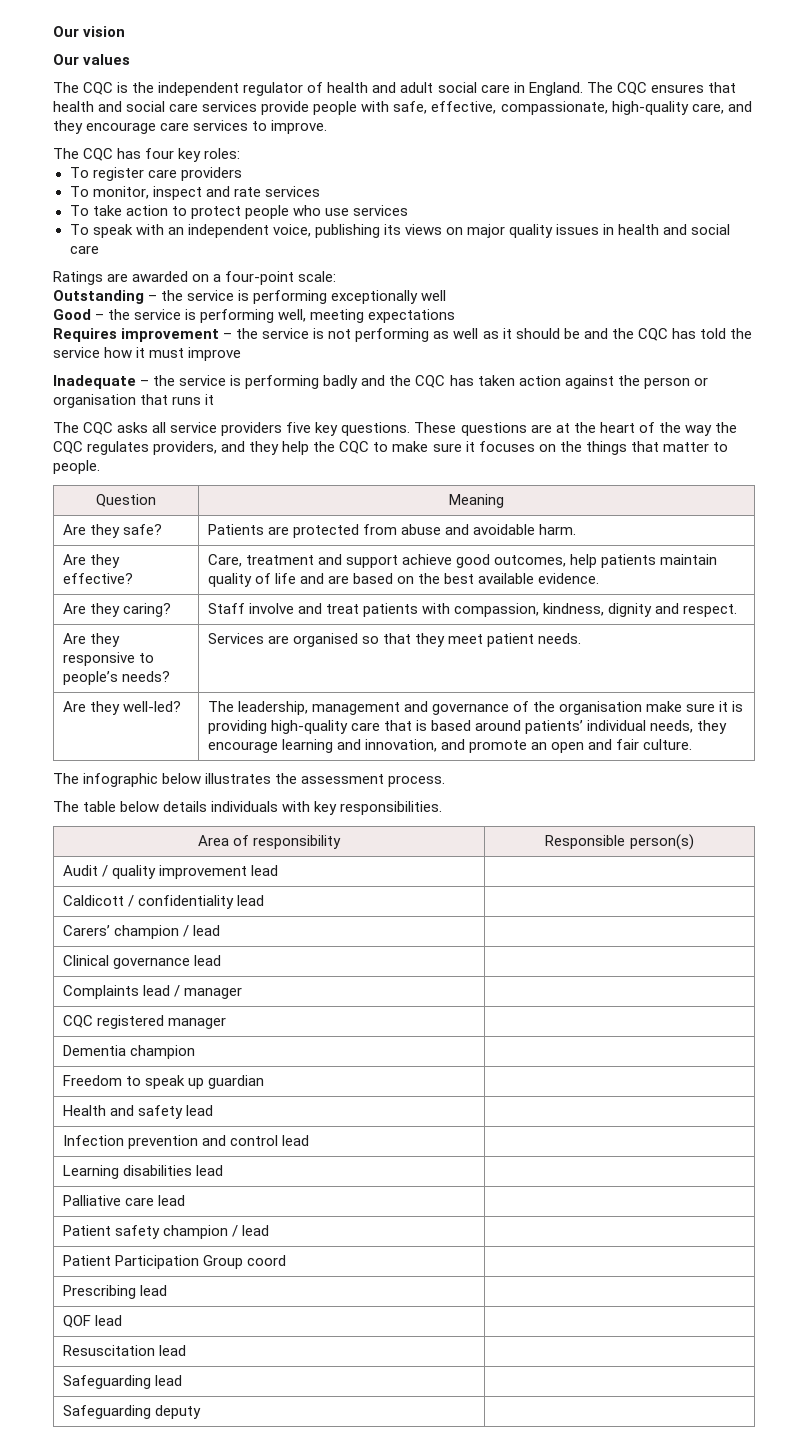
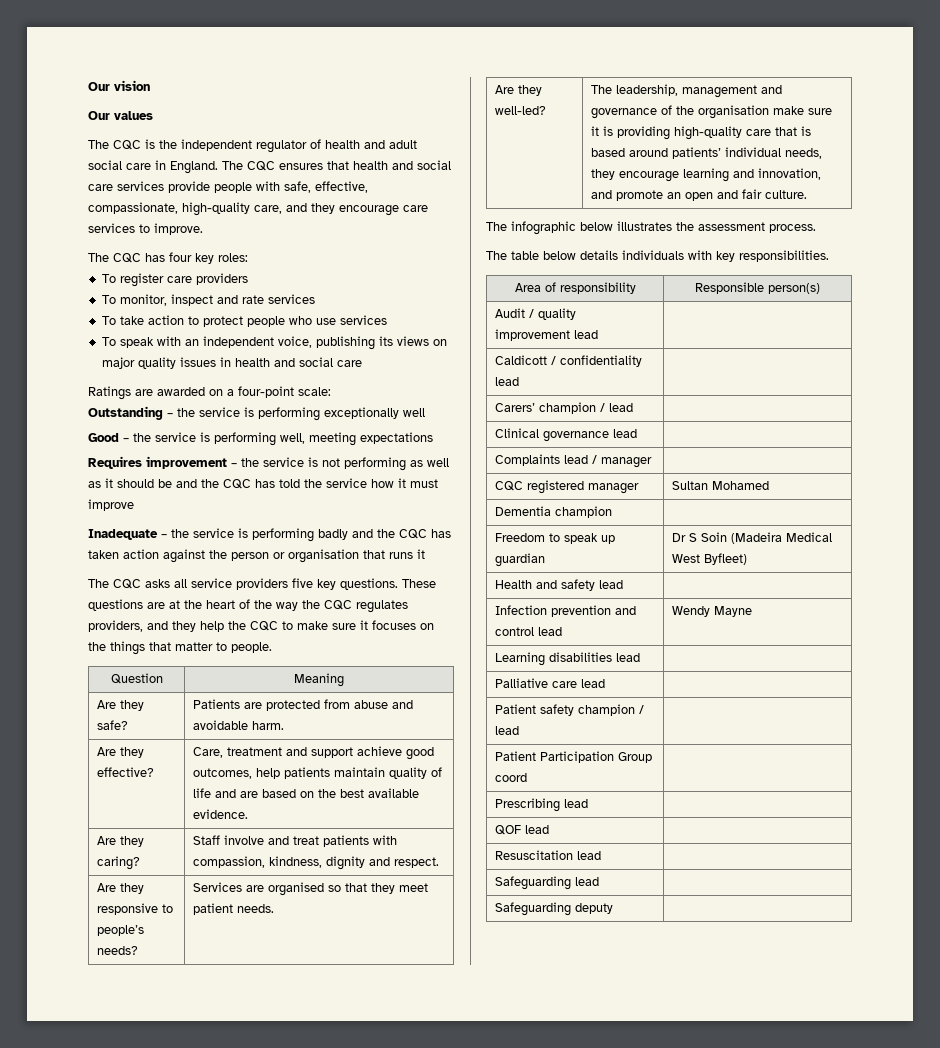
- CQC registered manager |
+ CQC registered manager | Sultan Mohamed
- Freedom to speak up guardian |
+ Freedom to speak up guardian | Dr S Soin (Madeira Medical West Byfleet)
- Infection prevention and control lead |
+ Infection prevention and control lead | Wendy Mayne

